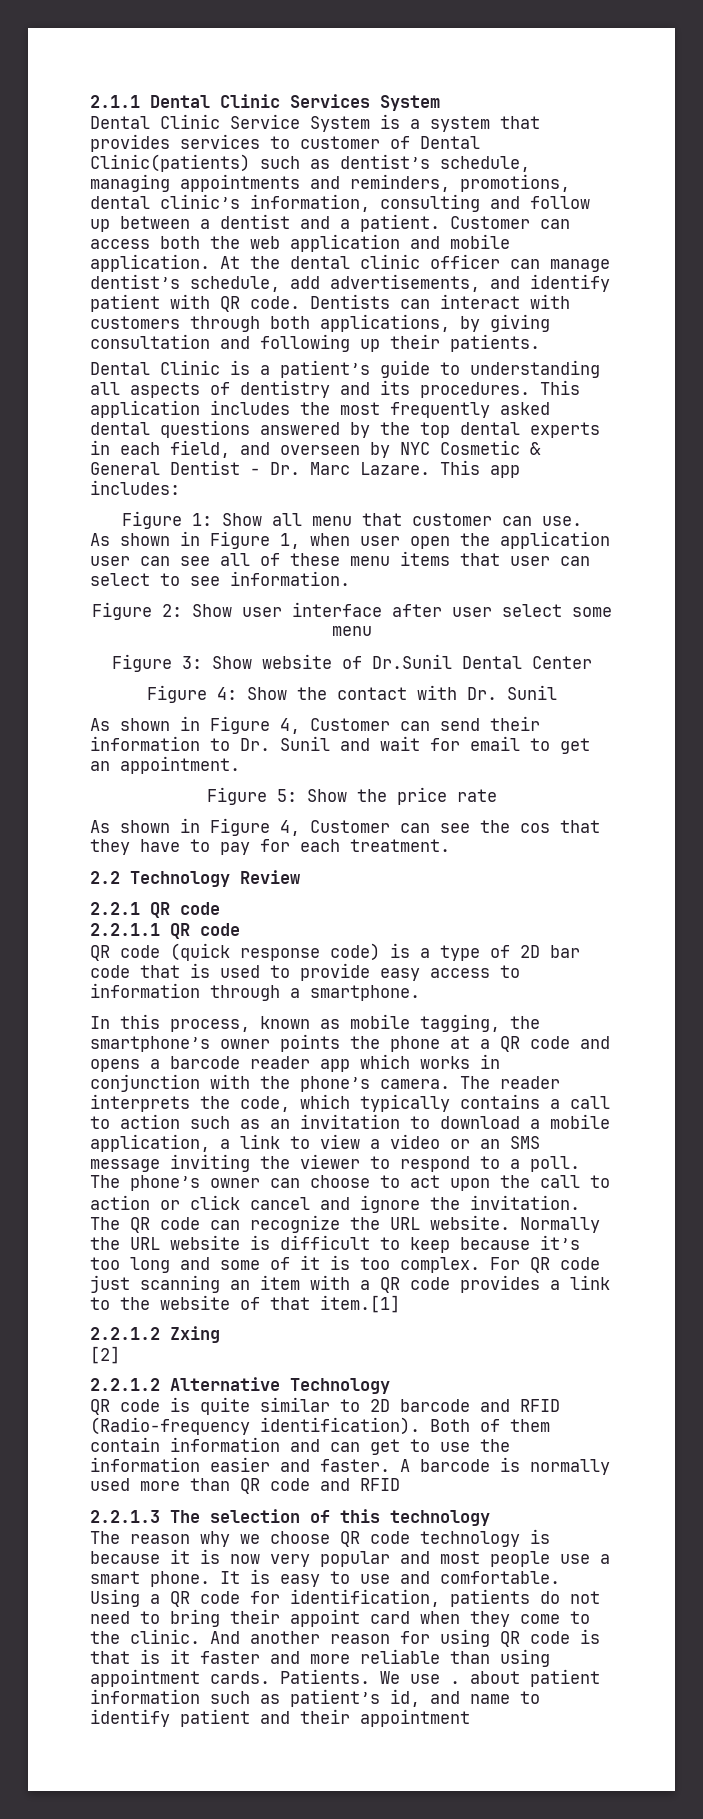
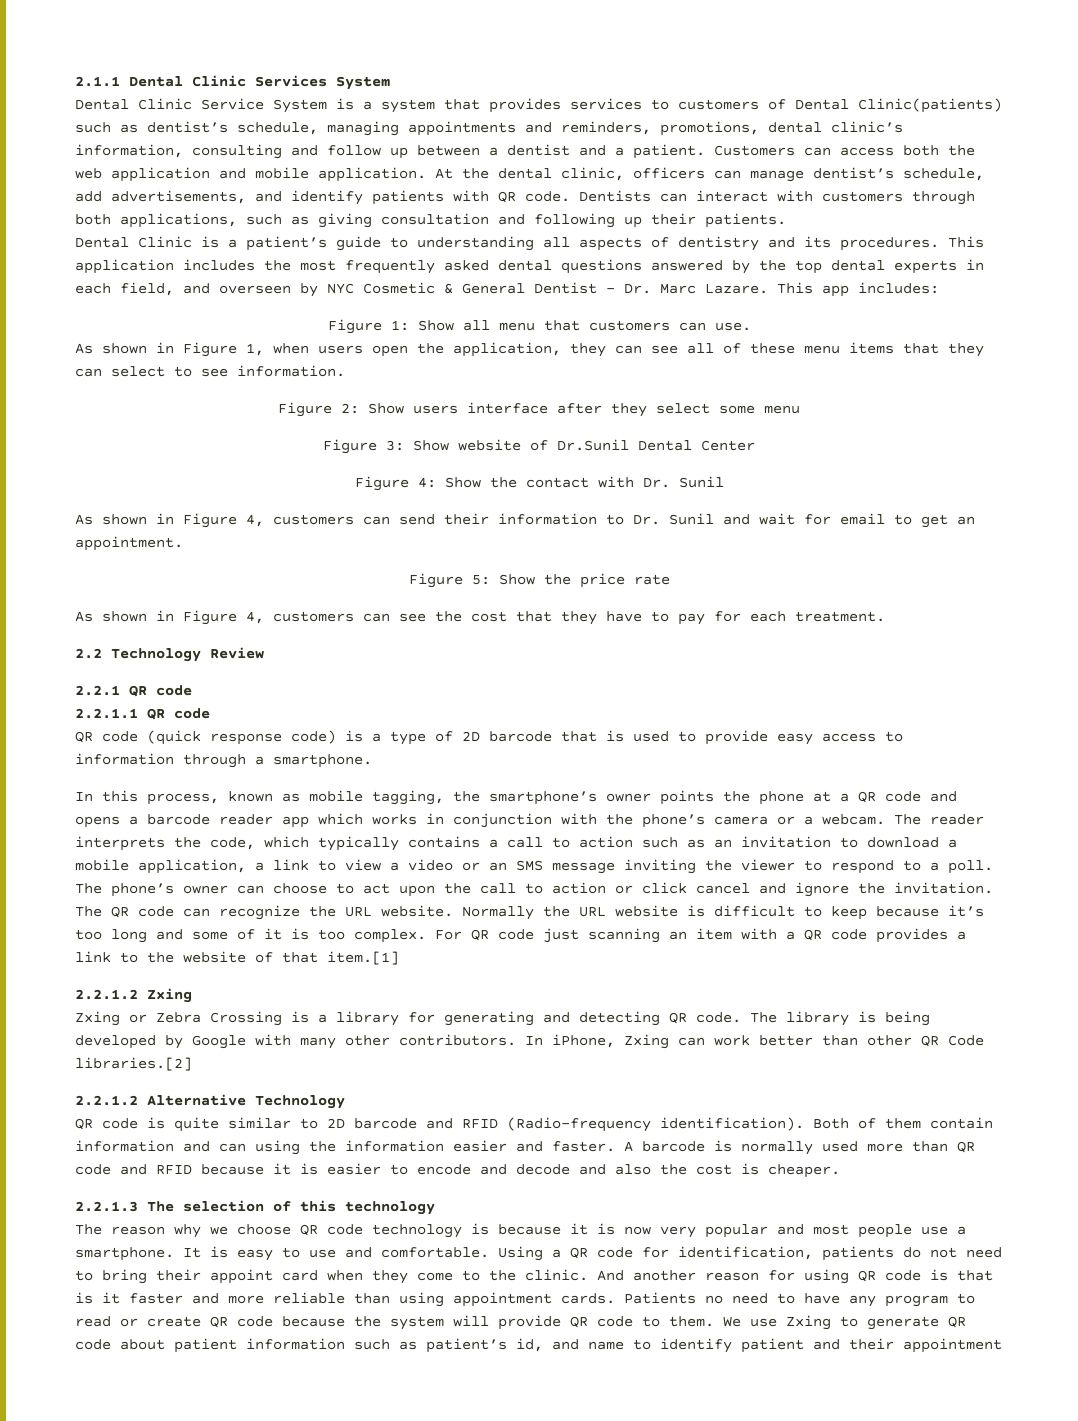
- Dental Clinic Service System is a system that provides services to customer of Dental Clinic(patients) such as dentist’s schedule, managing appointments and reminders, promotions, dental clinic’s information, consulting and follow up between a dentist and a patient.
+ Dental Clinic Service System is a system that provides services to customers of Dental Clinic(patients) such as dentist’s schedule, managing appointments and reminders, promotions, dental clinic’s information, consulting and follow up between a dentist and a patient.
- Customer can access both the web application and mobile application.
+ Customers can access both the web application and mobile application.
- At the dental clinic officer can manage dentist’s schedule, add advertisements, and identify patient with QR code.
+ At the dental clinic, officers can manage dentist’s schedule, add advertisements, and identify patients with QR code.
- Dentists can interact with customers through both applications, by giving consultation and following up their patients.
+ Dentists can interact with customers through both applications, such as giving consultation and following up their patients.
- Figure 1: Show all menu that customer can use.
+ Figure 1: Show all menu that customers can use.
- As shown in Figure 1, when user open the application user can see all of these menu items that user can select to see information.
+ As shown in Figure 1, when users open the application, they can see all of these menu items that they can select to see information.
- Figure 2: Show user interface after user select some menu
+ Figure 2: Show users interface after they select some menu
- As shown in Figure 4, Customer can send their information to Dr. Sunil and wait for email to get an appointment.
+ As shown in Figure 4, customers can send their information to Dr. Sunil and wait for email to get an appointment.
- As shown in Figure 4, Customer can see the cos that they have to pay for each treatment.
+ As shown in Figure 4, customers can see the cost that they have to pay for each treatment.
- QR code (quick response code) is a type of 2D bar code that is used to provide easy access to information through a smartphone.
+ QR code (quick response code) is a type of 2D barcode that is used to provide easy access to information through a smartphone.
- In this process, known as mobile tagging, the smartphone’s owner points the phone at a QR code and opens a barcode reader app which works in conjunction with the phone’s camera.
+ In this process, known as mobile tagging, the smartphone’s owner points the phone at a QR code and opens a barcode reader app which works in conjunction with the phone’s camera or a webcam.
- [2]
+ Zxing or Zebra Crossing is a library for generating and detecting QR code. The library is being developed by Google with many other contributors. In iPhone, Zxing can work better than other QR Code libraries.[2]
- Both of them contain information and can get to use the information easier and faster.
+ Both of them contain information and can using the information easier and faster.
- A barcode is normally used more than QR code and RFID
+ A barcode is normally used more than QR code and RFID because it is easier to encode and decode and also the cost is cheaper.
- The reason why we choose QR code technology is because it is now very popular and most people use a smart phone.
+ The reason why we choose QR code technology is because it is now very popular and most people use a smartphone.
- Patients. We use . about patient information such as patient’s id, and name to identify patient and their appointment
+ Patients no need to have any program to read or create QR code because the system will provide QR code to them. We use Zxing to generate QR code about patient information such as patient’s id, and name to identify patient and their appointment

